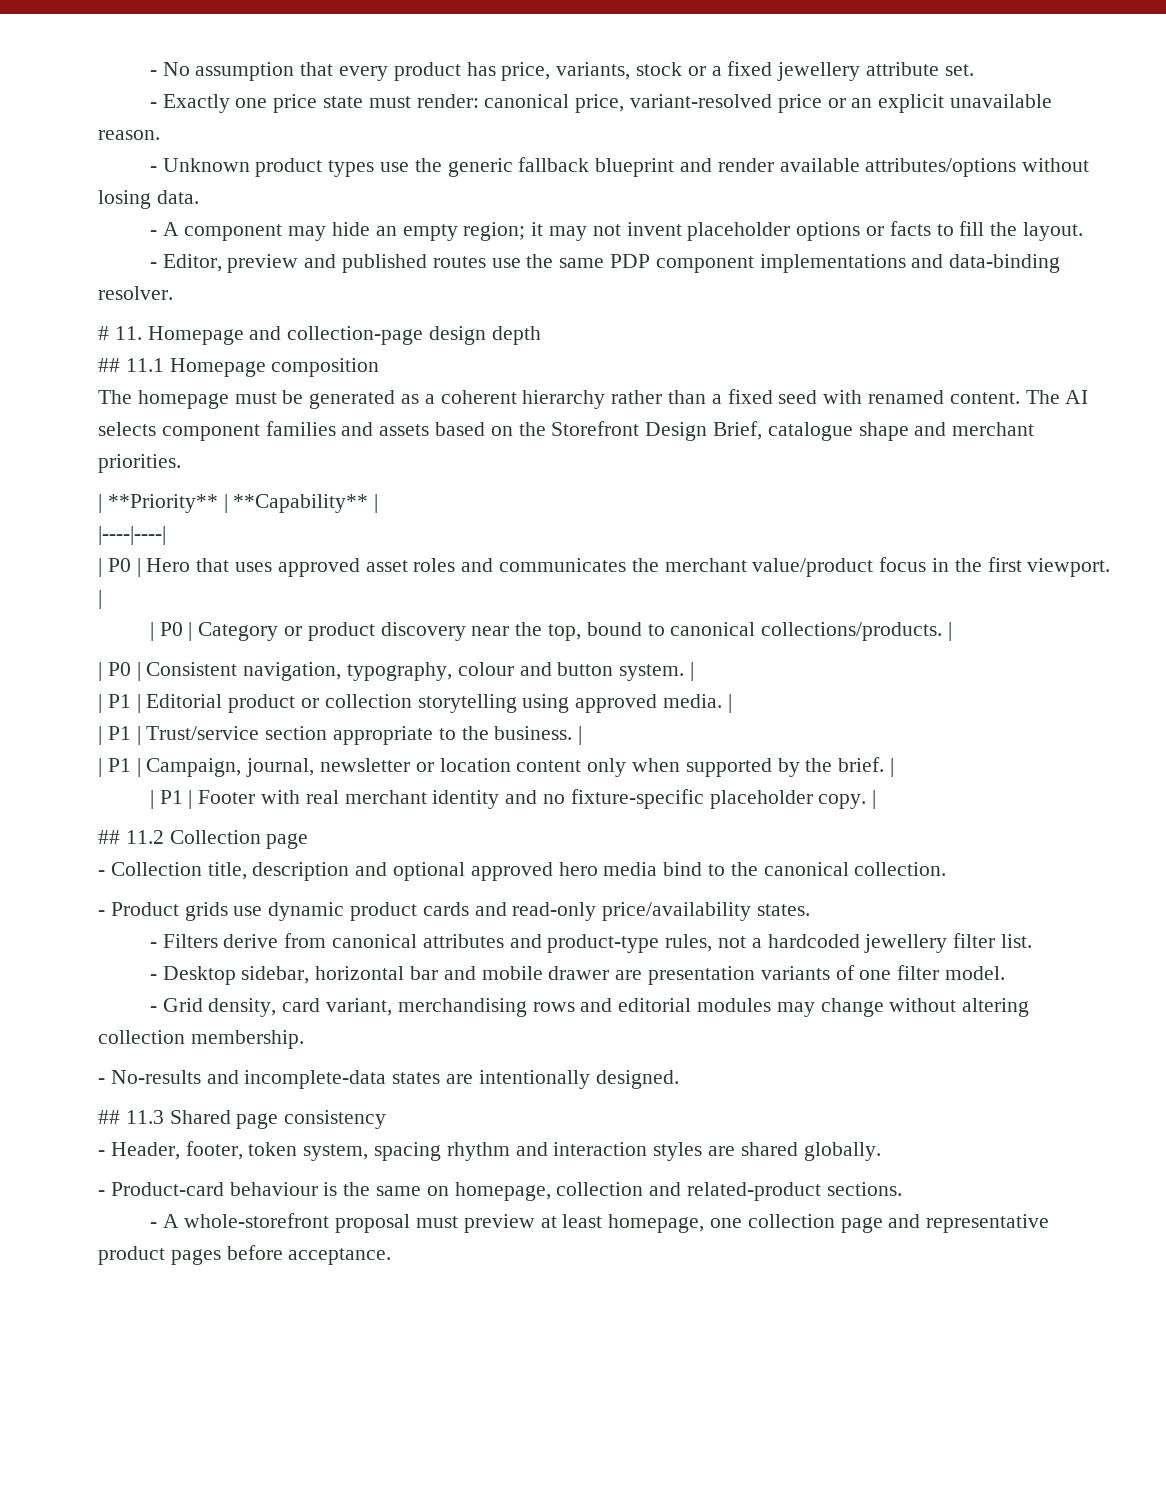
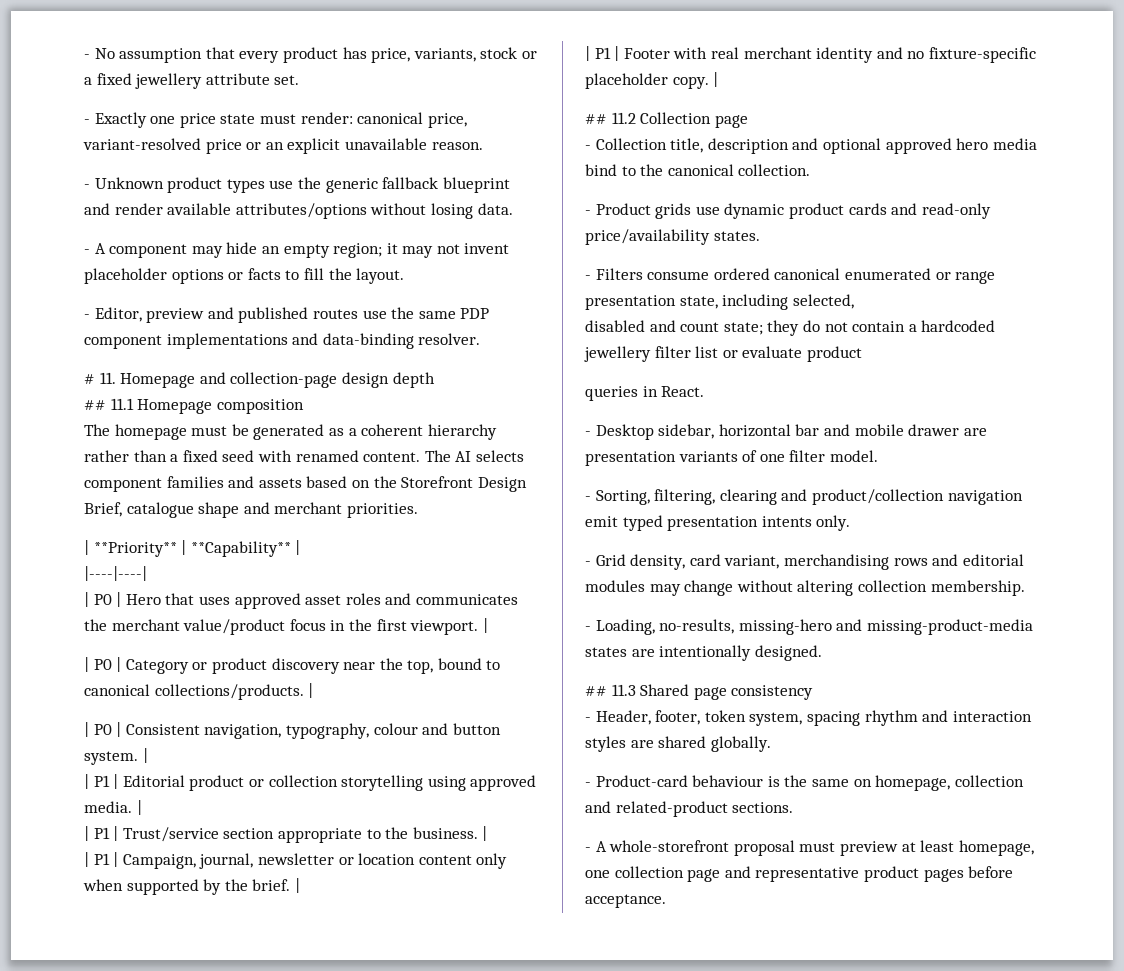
- - Filters derive from canonical attributes and product-type rules, not a hardcoded jewellery filter list.
+ - Filters consume ordered canonical enumerated or range presentation state, including selected,
+ disabled and count state; they do not contain a hardcoded jewellery filter list or evaluate product
+ queries in React.
+ - Sorting, filtering, clearing and product/collection navigation emit typed presentation intents only.
- - No-results and incomplete-data states are intentionally designed.
+ - Loading, no-results, missing-hero and missing-product-media states are intentionally designed.

